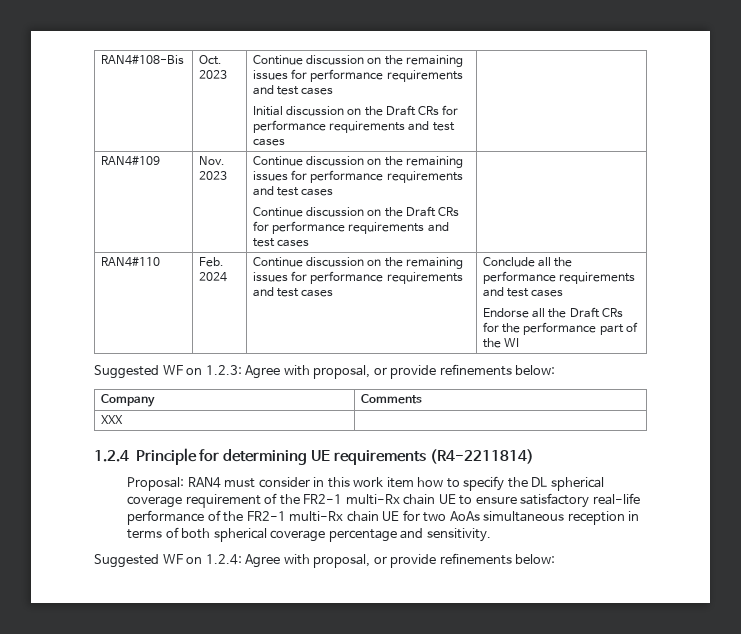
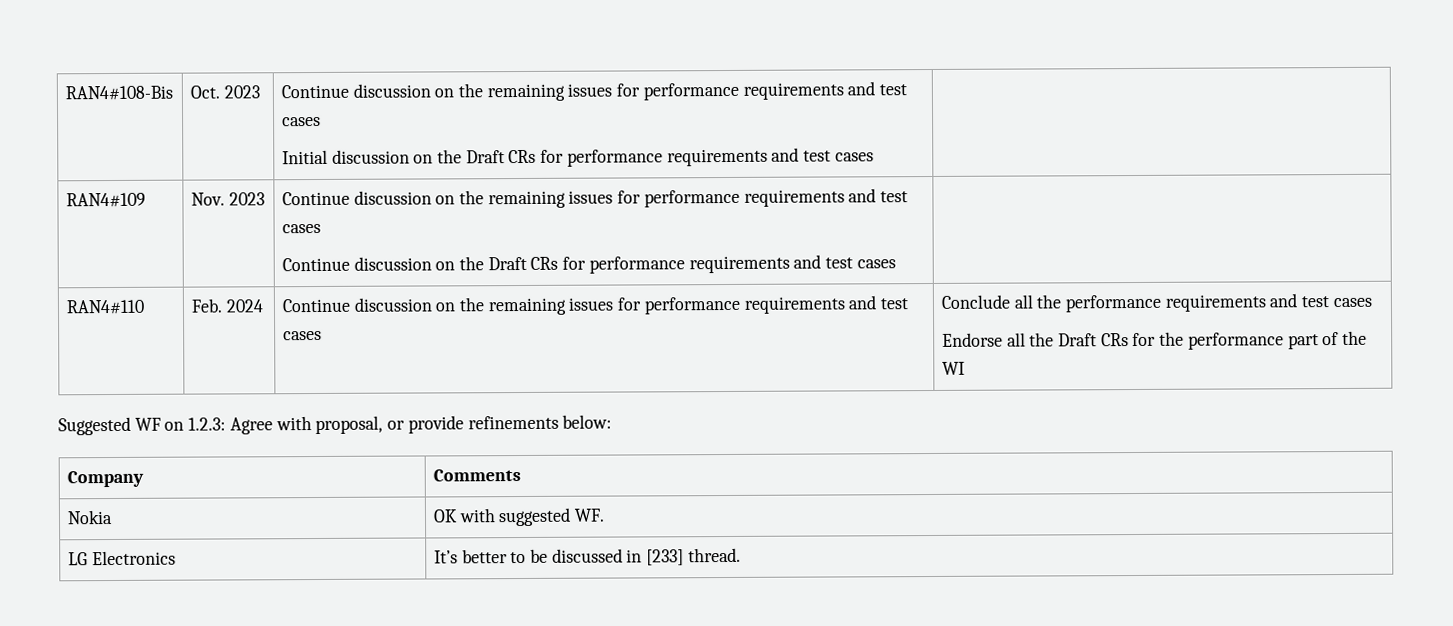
- XXX |
- 1.2.4 Principle for determining UE requirements (R4-2211814)
- Proposal: RAN4 must consider in this work item how to specify the DL spherical coverage requirement of the FR2-1 multi-Rx chain UE to ensure satisfactory real-life performance of the FR2-1 multi-Rx chain UE for two AoAs simultaneous reception in terms of both spherical coverage percentage and sensitivity.
- Suggested WF on 1.2.4: Agree with proposal, or provide refinements below:
+ Nokia | OK with suggested WF.
+ LG Electronics | It’s better to be discussed in [233] thread.

